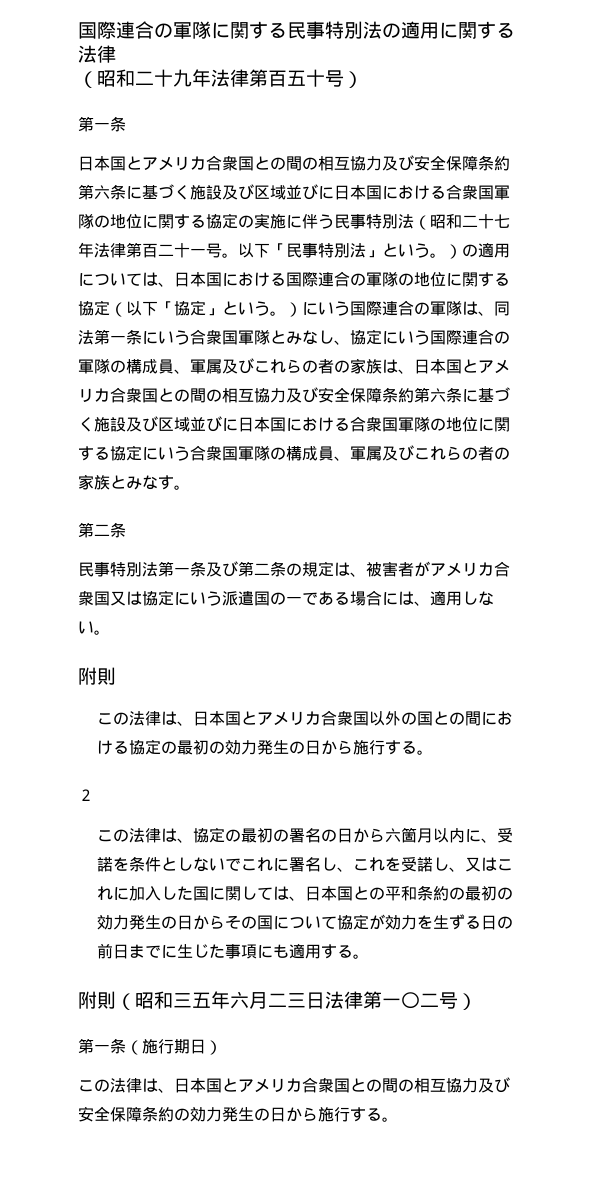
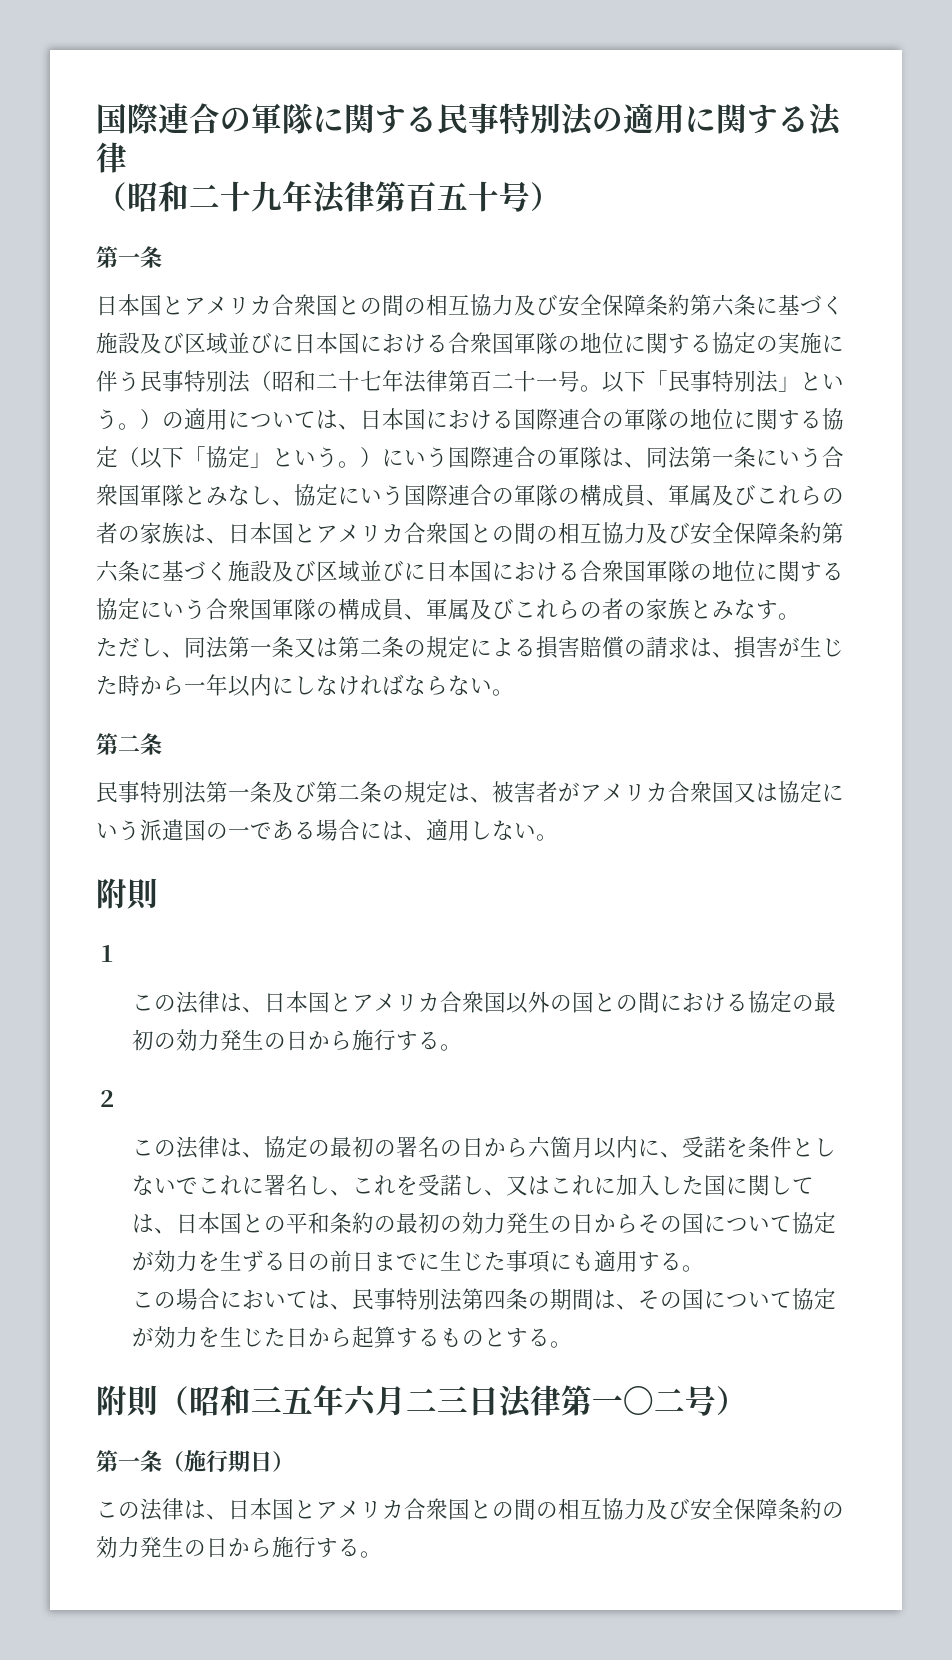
+ ただし、同法第一条又は第二条の規定による損害賠償の請求は、損害が生じた時から一年以内にしなければならない。
+ １
+ この場合においては、民事特別法第四条の期間は、その国について協定が効力を生じた日から起算するものとする。

